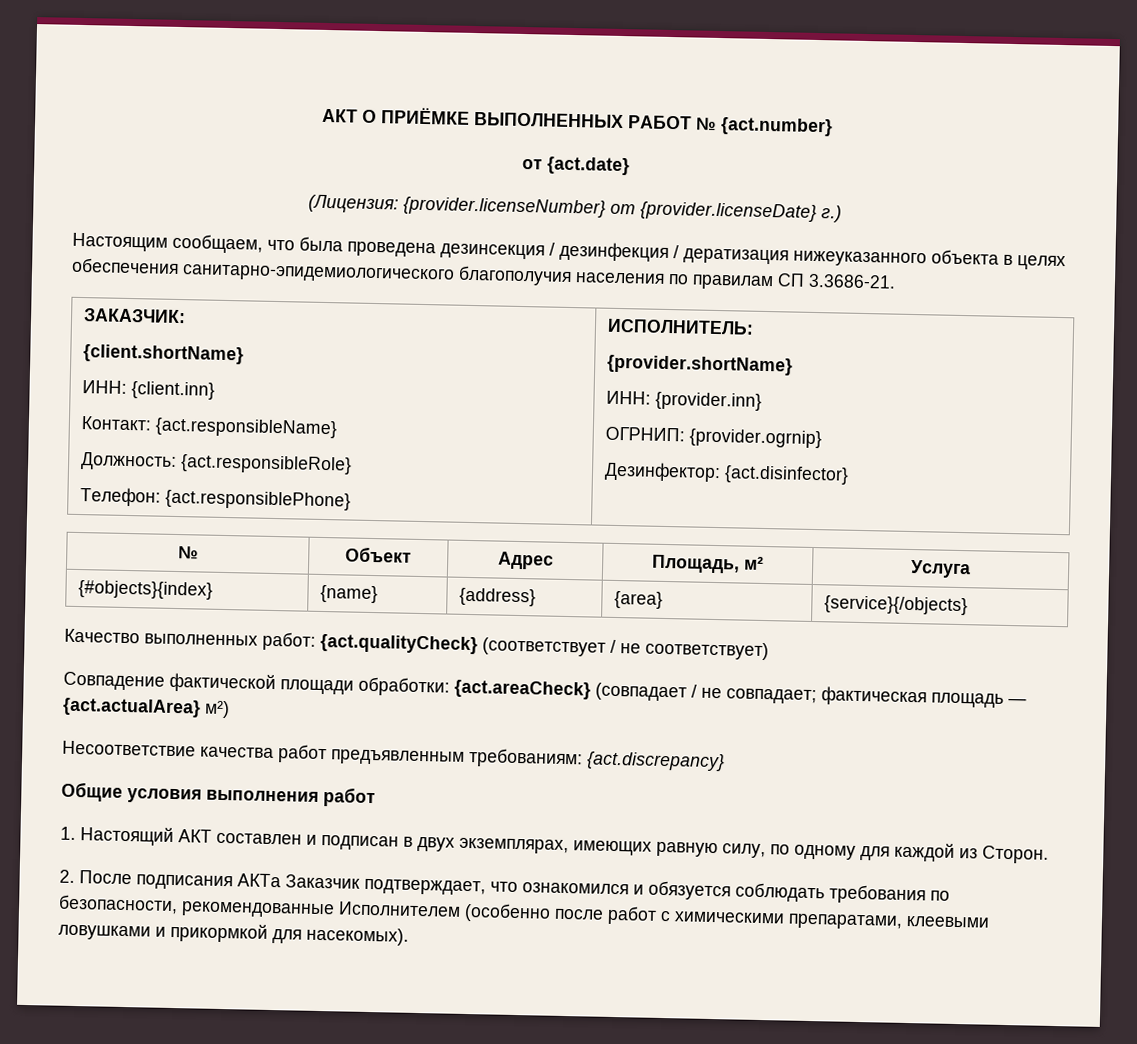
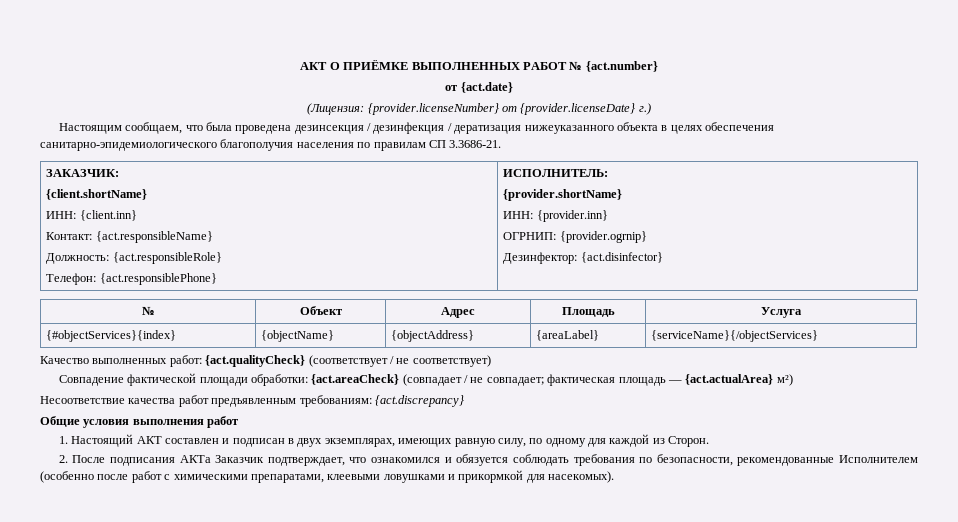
- № | Объект | Адрес | Площадь, м² | Услуга
+ № | Объект | Адрес | Площадь | Услуга
- {#objects}{index} | {name} | {address} | {area} | {service}{/objects}
+ {#objectServices}{index} | {objectName} | {objectAddress} | {areaLabel} | {serviceName}{/objectServices}

